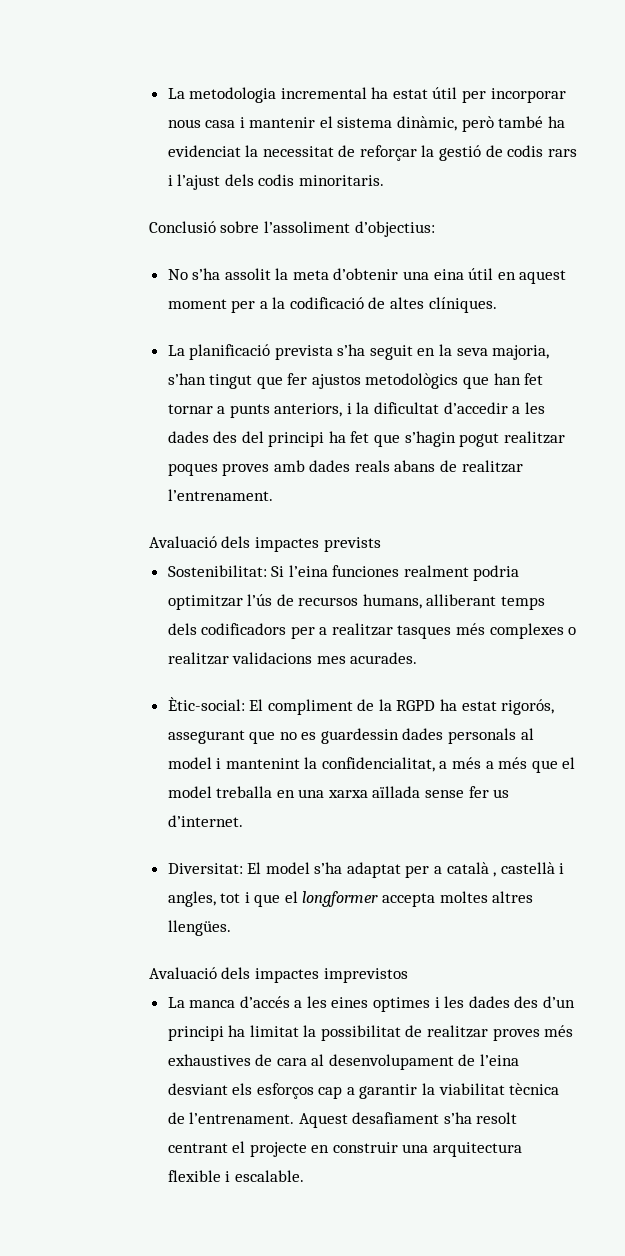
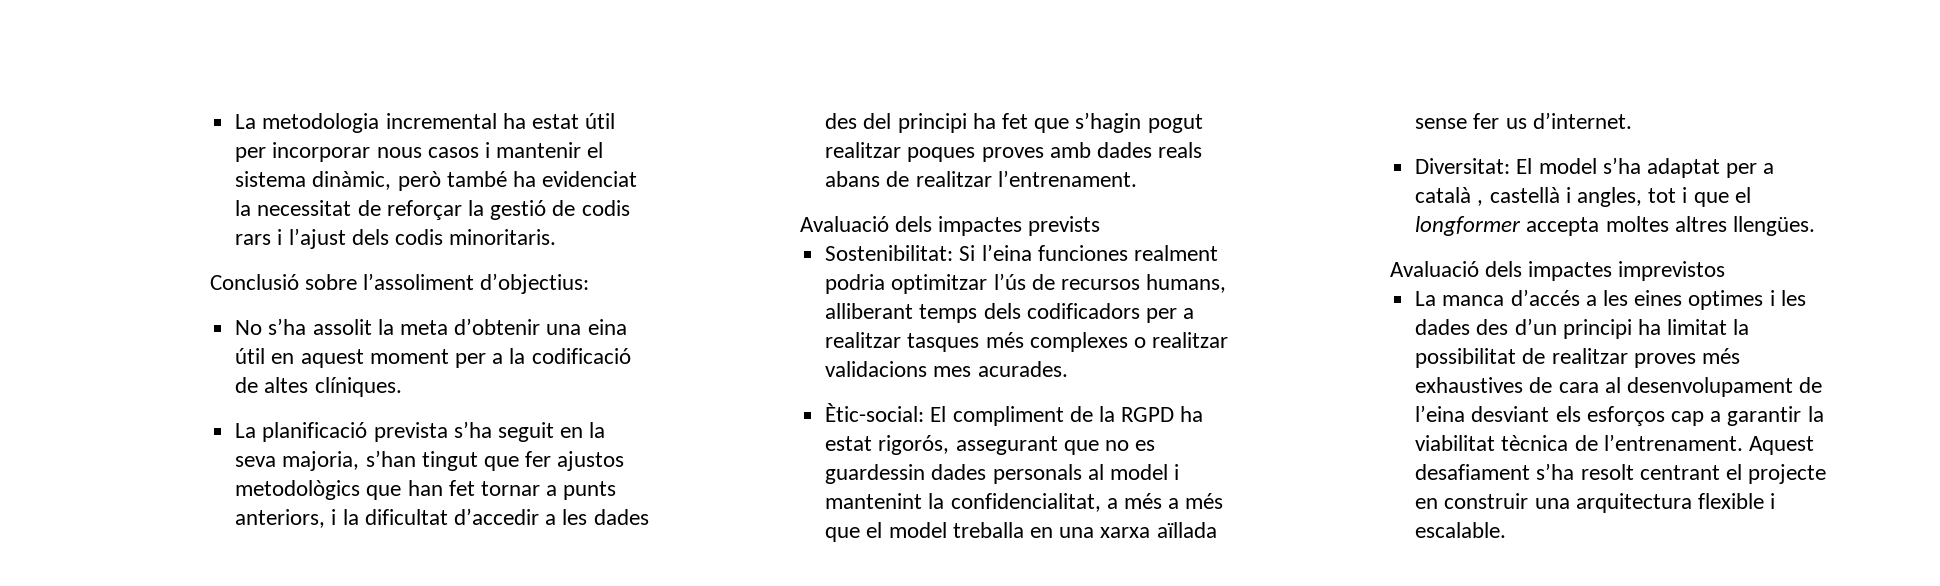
- La metodologia incremental ha estat útil per incorporar nous casa i mantenir el sistema dinàmic, però també ha evidenciat la necessitat de reforçar la gestió de codis rars i l’ajust dels codis minoritaris.
+ La metodologia incremental ha estat útil per incorporar nous casos i mantenir el sistema dinàmic, però també ha evidenciat la necessitat de reforçar la gestió de codis rars i l’ajust dels codis minoritaris.

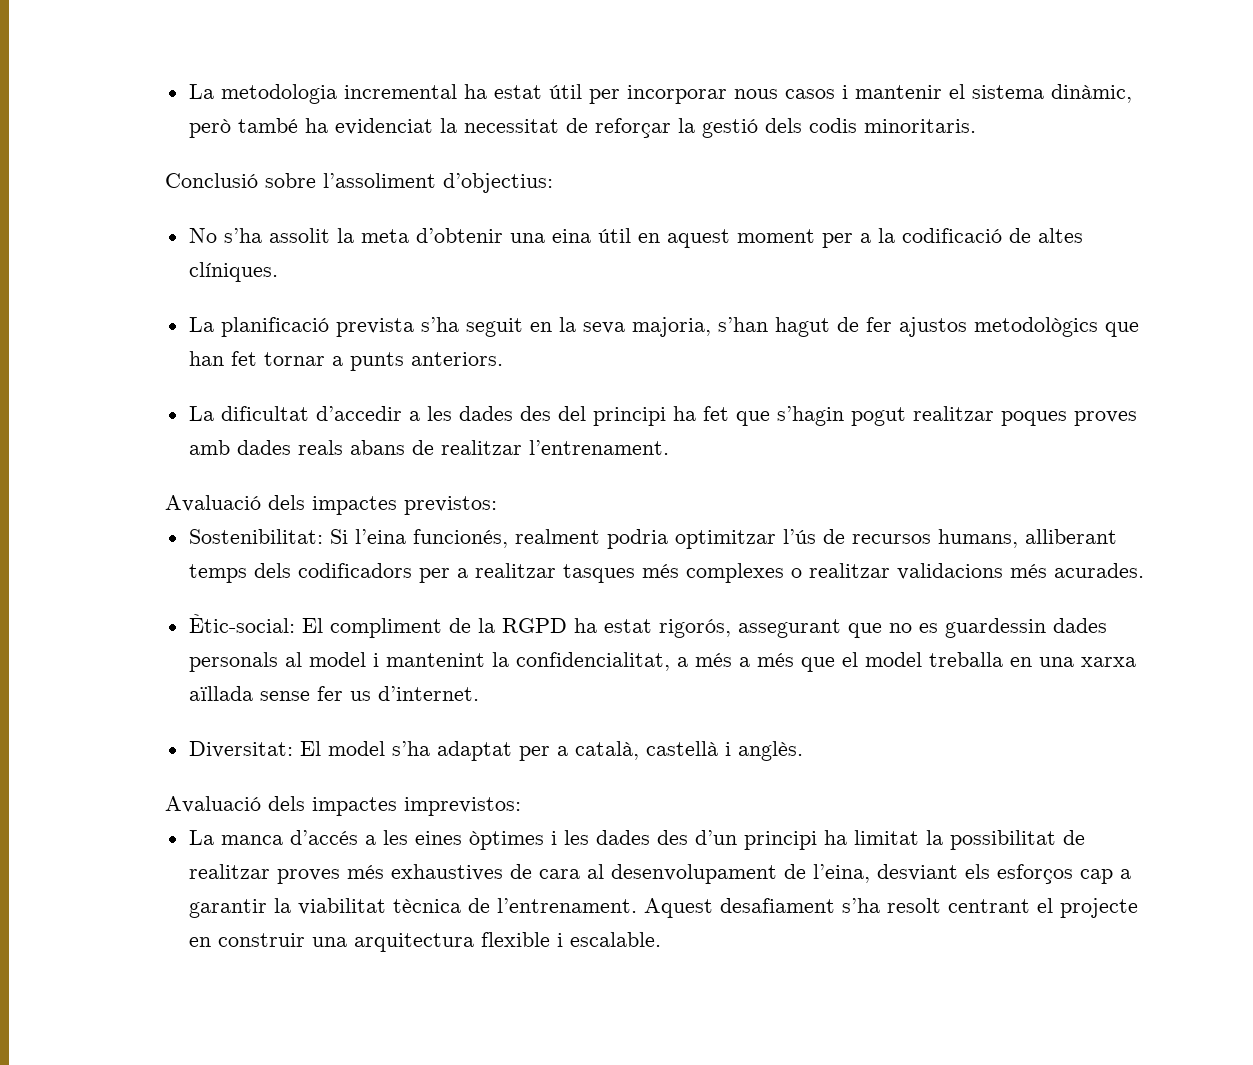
- La metodologia incremental ha estat útil per incorporar nous casos i mantenir el sistema dinàmic, però també ha evidenciat la necessitat de reforçar la gestió de codis rars i l’ajust dels codis minoritaris.
+ La metodologia incremental ha estat útil per incorporar nous casos i mantenir el sistema dinàmic, però també ha evidenciat la necessitat de reforçar la gestió dels codis minoritaris.
- La planificació prevista s’ha seguit en la seva majoria, s’han tingut que fer ajustos metodològics que han fet tornar a punts anteriors, i la dificultat d’accedir a les dades des del principi ha fet que s’hagin pogut realitzar poques proves amb dades reals abans de realitzar l’entrenament.
+ La planificació prevista s’ha seguit en la seva majoria, s’han hagut de fer ajustos metodològics que han fet tornar a punts anteriors.
+ La dificultat d’accedir a les dades des del principi ha fet que s’hagin pogut realitzar poques proves amb dades reals abans de realitzar l’entrenament.
- Avaluació dels impactes prevists
+ Avaluació dels impactes previstos:
- Sostenibilitat: Si l’eina funciones realment podria optimitzar l’ús de recursos humans, alliberant temps dels codificadors per a realitzar tasques més complexes o realitzar validacions mes acurades.
+ Sostenibilitat: Si l’eina funcionés, realment podria optimitzar l’ús de recursos humans, alliberant temps dels codificadors per a realitzar tasques més complexes o realitzar validacions més acurades.
- Diversitat: El model s’ha adaptat per a català , castellà i angles, tot i que el longformer accepta moltes altres llengües.
- Avaluació dels impactes imprevistos
+ Diversitat: El model s’ha adaptat per a català, castellà i anglès.
+ Avaluació dels impactes imprevistos:
- La manca d’accés a les eines optimes i les dades des d’un principi ha limitat la possibilitat de realitzar proves més exhaustives de cara al desenvolupament de l’eina desviant els esforços cap a garantir la viabilitat tècnica de l’entrenament.
+ La manca d’accés a les eines òptimes i les dades des d’un principi ha limitat la possibilitat de realitzar proves més exhaustives de cara al desenvolupament de l’eina, desviant els esforços cap a garantir la viabilitat tècnica de l’entrenament.

